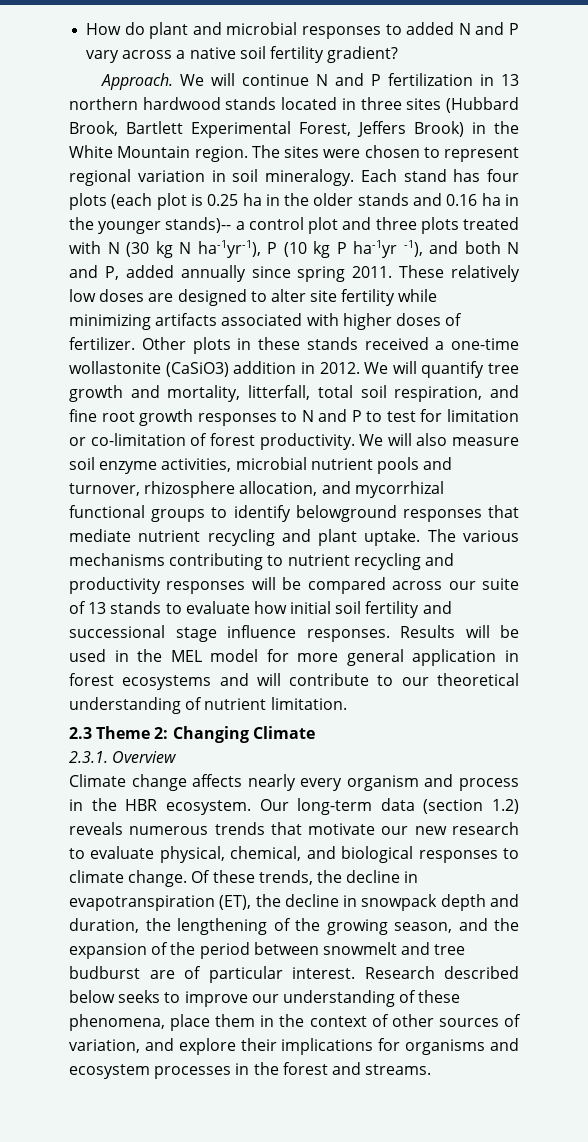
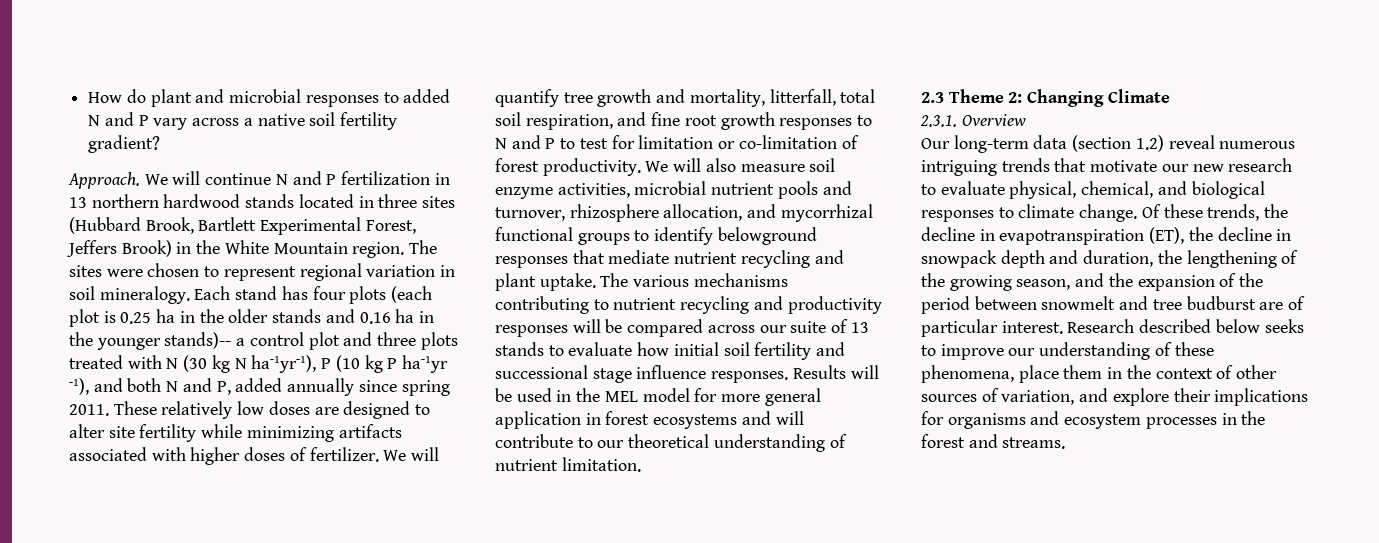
- Other plots in these stands received a one-time wollastonite (CaSiO3) addition in 2012.
- Climate change affects nearly every organism and process in the HBR ecosystem. Our long-term data (section 1.2) reveals numerous trends that motivate our new research to evaluate physical, chemical, and biological responses to climate change.
+ Our long-term data (section 1.2) reveal numerous intriguing trends that motivate our new research to evaluate physical, chemical, and biological responses to climate change.

